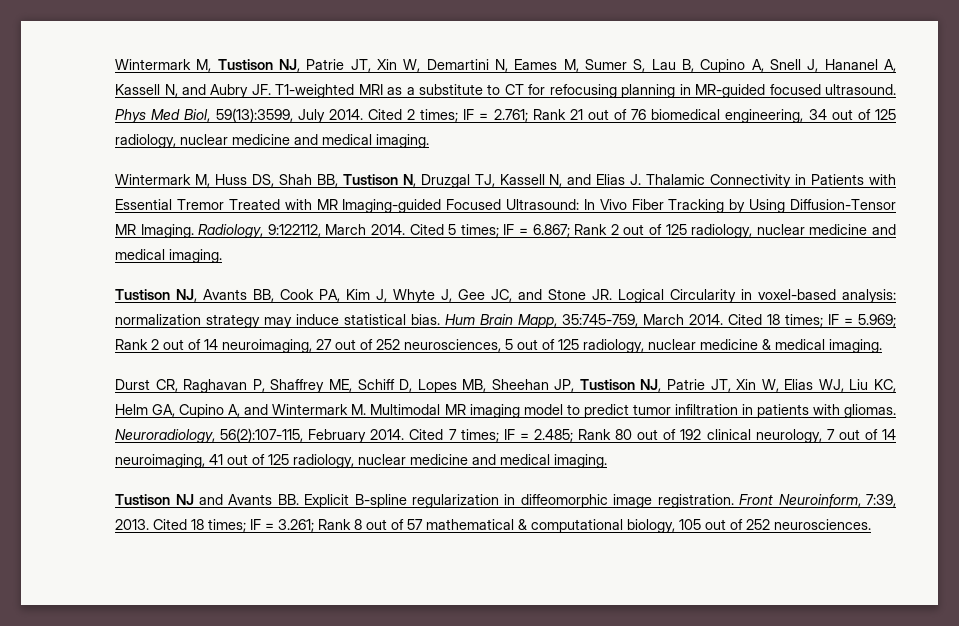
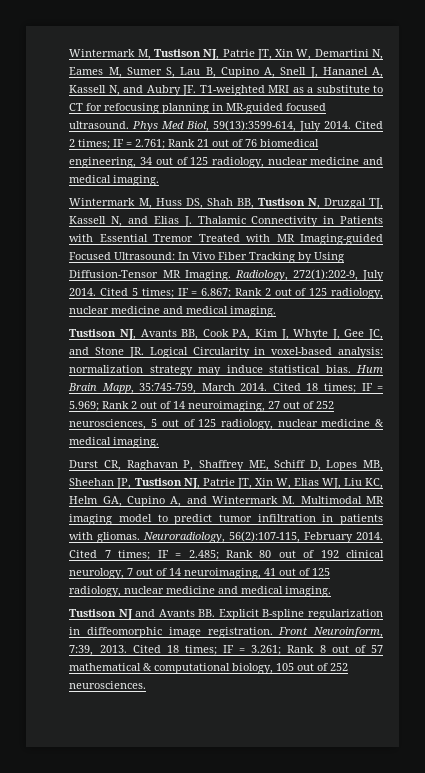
- Phys Med Biol, 59(13):3599, July 2014.
+ Phys Med Biol, 59(13):3599-614, July 2014.
- Radiology, 9:122112, March 2014.
+ Radiology, 272(1):202-9, July 2014.

